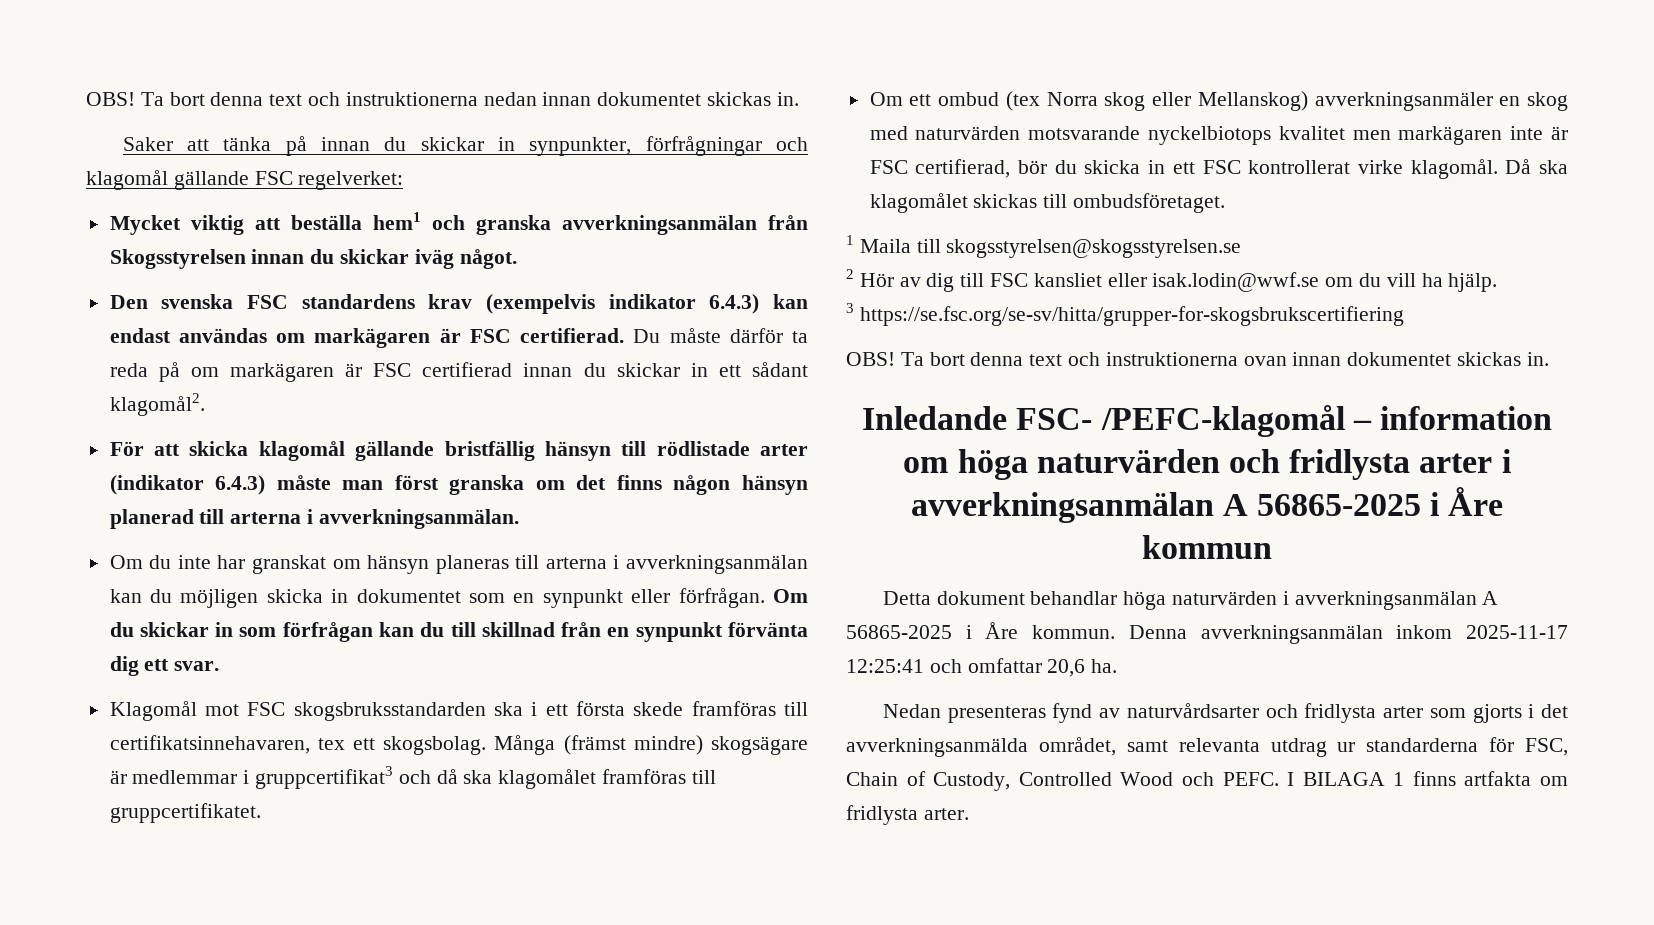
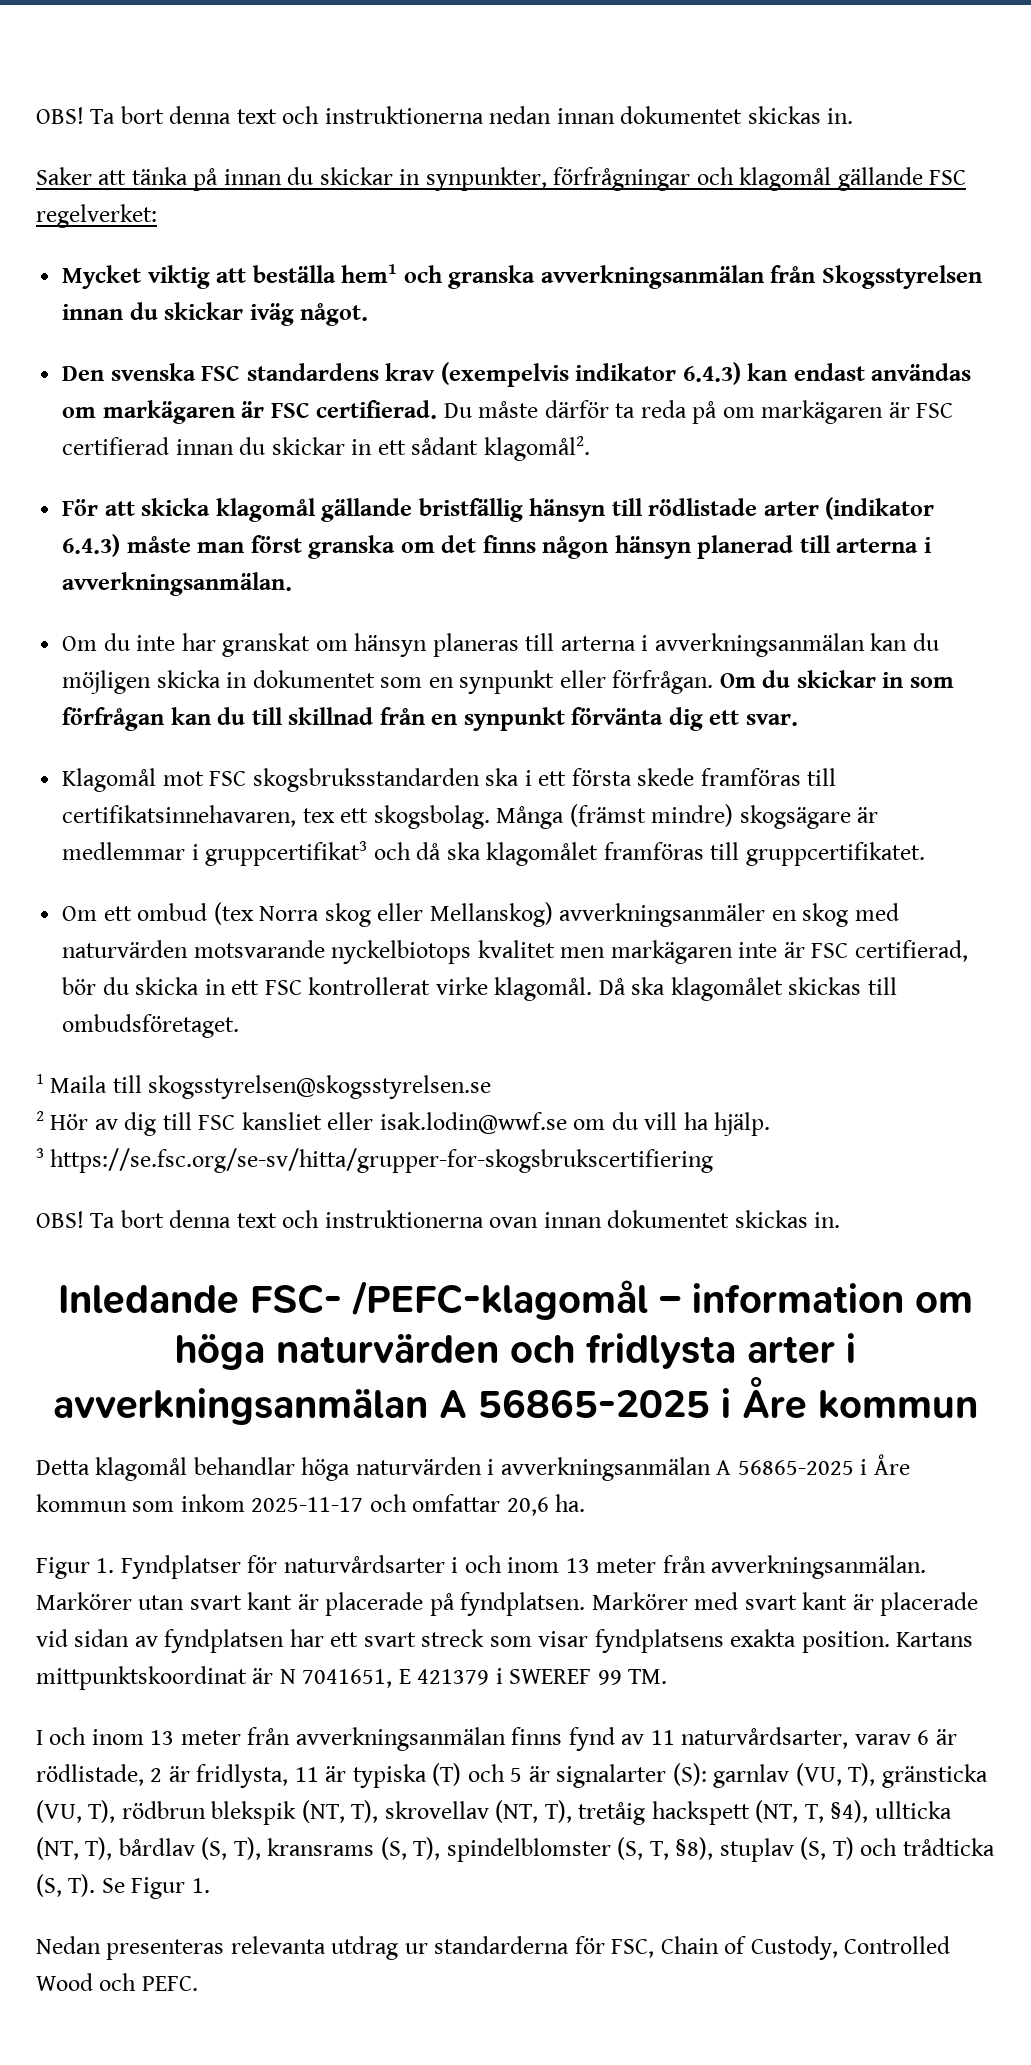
- Detta dokument behandlar höga naturvärden i avverkningsanmälan A 56865-2025 i Åre kommun. Denna avverkningsanmälan inkom 2025-11-17 12:25:41 och omfattar 20,6 ha.
+ Detta klagomål behandlar höga naturvärden i avverkningsanmälan A 56865-2025 i Åre kommun som inkom 2025-11-17 och omfattar 20,6 ha.
- Nedan presenteras fynd av naturvårdsarter och fridlysta arter som gjorts i det avverkningsanmälda området, samt relevanta utdrag ur standarderna för FSC, Chain of Custody, Controlled Wood och PEFC. I BILAGA 1 finns artfakta om fridlysta arter.
+ Figur 1. Fyndplatser för naturvårdsarter i och inom 13 meter från avverkningsanmälan. Markörer utan svart kant är placerade på fyndplatsen. Markörer med svart kant är placerade vid sidan av fyndplatsen har ett svart streck som visar fyndplatsens exakta position. Kartans mittpunktskoordinat är N 7041651, E 421379 i SWEREF 99 TM.
+ I och inom 13 meter från avverkningsanmälan finns fynd av 11 naturvårdsarter, varav 6 är rödlistade, 2 är fridlysta, 11 är typiska (T) och 5 är signalarter (S): garnlav (VU, T), gränsticka (VU, T), rödbrun blekspik (NT, T), skrovellav (NT, T), tretåig hackspett (NT, T, §4), ullticka (NT, T), bårdlav (S, T), kransrams (S, T), spindelblomster (S, T, §8), stuplav (S, T) och trådticka (S, T). Se Figur 1.
+ Nedan presenteras relevanta utdrag ur standarderna för FSC, Chain of Custody, Controlled Wood och PEFC.

